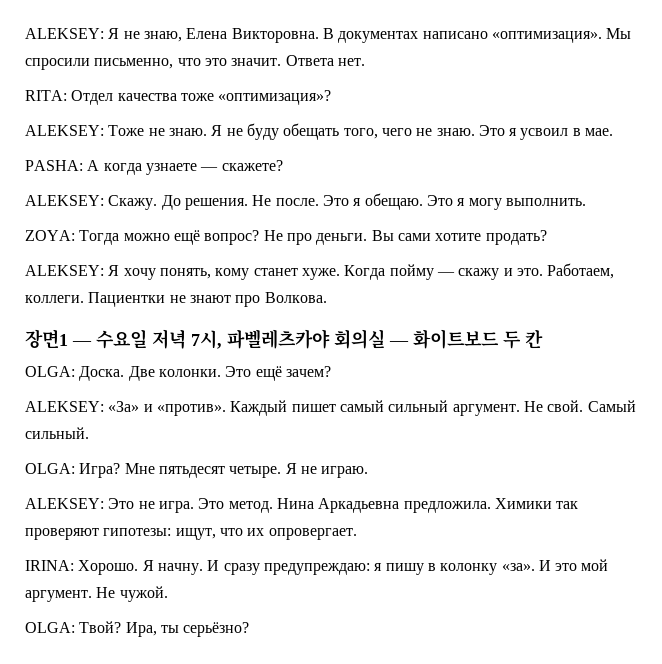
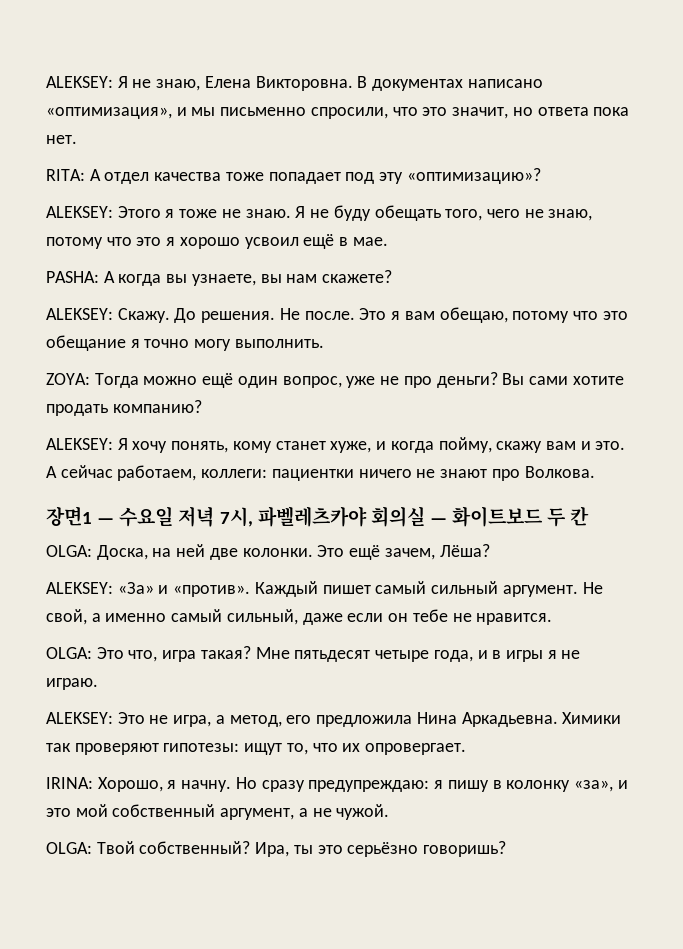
- В документах написано «оптимизация». Мы спросили письменно, что это значит. Ответа нет.
- RITA: Отдел качества тоже «оптимизация»?
- ALEKSEY: Тоже не знаю.
+ В документах написано «оптимизация», и мы письменно спросили, что это значит, но ответа пока нет.
+ RITA: А отдел качества тоже попадает под эту «оптимизацию»?
+ ALEKSEY: Этого я тоже не знаю.
- Я не буду обещать того, чего не знаю. Это я усвоил в мае.
+ Я не буду обещать того, чего не знаю, потому что это я хорошо усвоил ещё в мае.
- PASHA: А когда узнаете — скажете?
+ PASHA: А когда вы узнаете, вы нам скажете?
- Это я обещаю. Это я могу выполнить.
+ Это я вам обещаю, потому что это обещание я точно могу выполнить.
- ZOYA: Тогда можно ещё вопрос? Не про деньги.
+ ZOYA: Тогда можно ещё один вопрос, уже не про деньги?
- Вы сами хотите продать?
+ Вы сами хотите продать компанию?
- ALEKSEY: Я хочу понять, кому станет хуже. Когда пойму — скажу и это. Работаем, коллеги. Пациентки не знают про Волкова.
+ ALEKSEY: Я хочу понять, кому станет хуже, и когда пойму, скажу вам и это. А сейчас работаем, коллеги: пациентки ничего не знают про Волкова.
- OLGA: Доска. Две колонки.
+ OLGA: Доска, на ней две колонки.
- Это ещё зачем?
+ Это ещё зачем, Лёша?
- Не свой. Самый сильный.
- OLGA: Игра? Мне пятьдесят четыре. Я не играю.
+ Не свой, а именно самый сильный, даже если он тебе не нравится.
+ OLGA: Это что, игра такая? Мне пятьдесят четыре года, и в игры я не играю.
- ALEKSEY: Это не игра. Это метод. Нина Аркадьевна предложила.
+ ALEKSEY: Это не игра, а метод, его предложила Нина Аркадьевна.
- Химики так проверяют гипотезы: ищут, что их опровергает.
+ Химики так проверяют гипотезы: ищут то, что их опровергает.
- IRINA: Хорошо. Я начну. И сразу предупреждаю: я пишу в колонку «за». И это мой аргумент. Не чужой.
- OLGA: Твой? Ира, ты серьёзно?
+ IRINA: Хорошо, я начну. Но сразу предупреждаю: я пишу в колонку «за», и это мой собственный аргумент, а не чужой.
+ OLGA: Твой собственный? Ира, ты это серьёзно говоришь?

